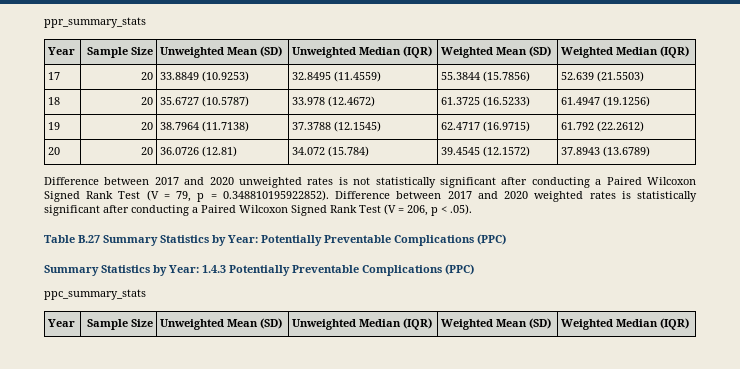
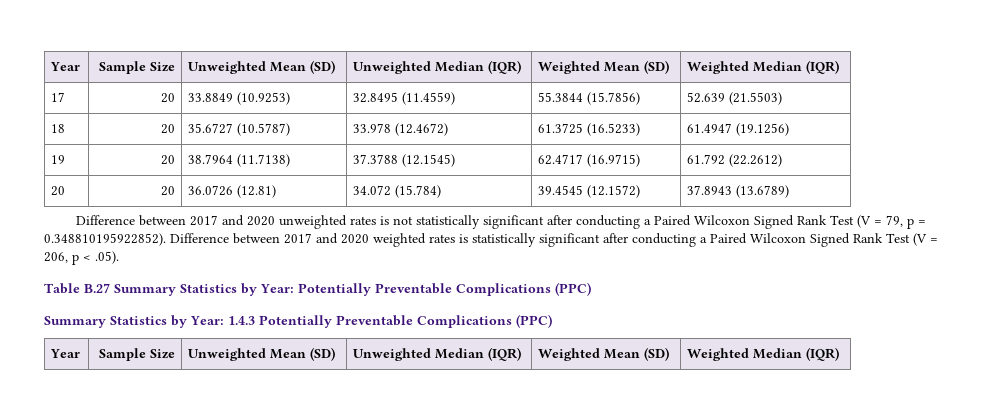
- ppr_summary_stats
- ppc_summary_stats

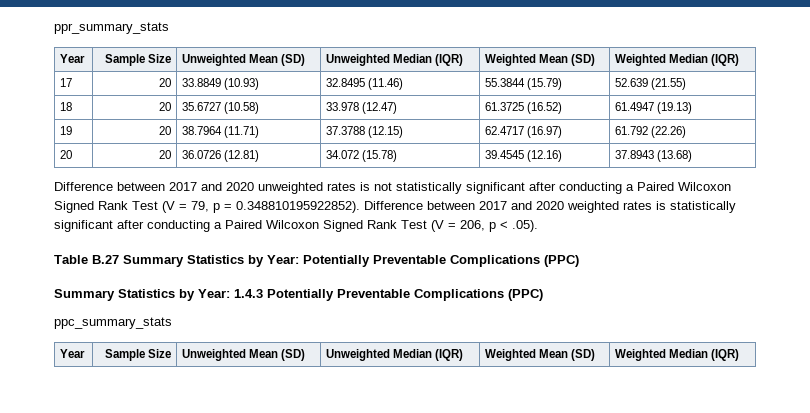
+ ppr_summary_stats
- 17 | 20 | 33.8849 (10.9253) | 32.8495 (11.4559) | 55.3844 (15.7856) | 52.639 (21.5503)
+ 17 | 20 | 33.8849 (10.93) | 32.8495 (11.46) | 55.3844 (15.79) | 52.639 (21.55)
- 18 | 20 | 35.6727 (10.5787) | 33.978 (12.4672) | 61.3725 (16.5233) | 61.4947 (19.1256)
+ 18 | 20 | 35.6727 (10.58) | 33.978 (12.47) | 61.3725 (16.52) | 61.4947 (19.13)
- 19 | 20 | 38.7964 (11.7138) | 37.3788 (12.1545) | 62.4717 (16.9715) | 61.792 (22.2612)
+ 19 | 20 | 38.7964 (11.71) | 37.3788 (12.15) | 62.4717 (16.97) | 61.792 (22.26)
- 20 | 20 | 36.0726 (12.81) | 34.072 (15.784) | 39.4545 (12.1572) | 37.8943 (13.6789)
+ 20 | 20 | 36.0726 (12.81) | 34.072 (15.78) | 39.4545 (12.16) | 37.8943 (13.68)
+ ppc_summary_stats

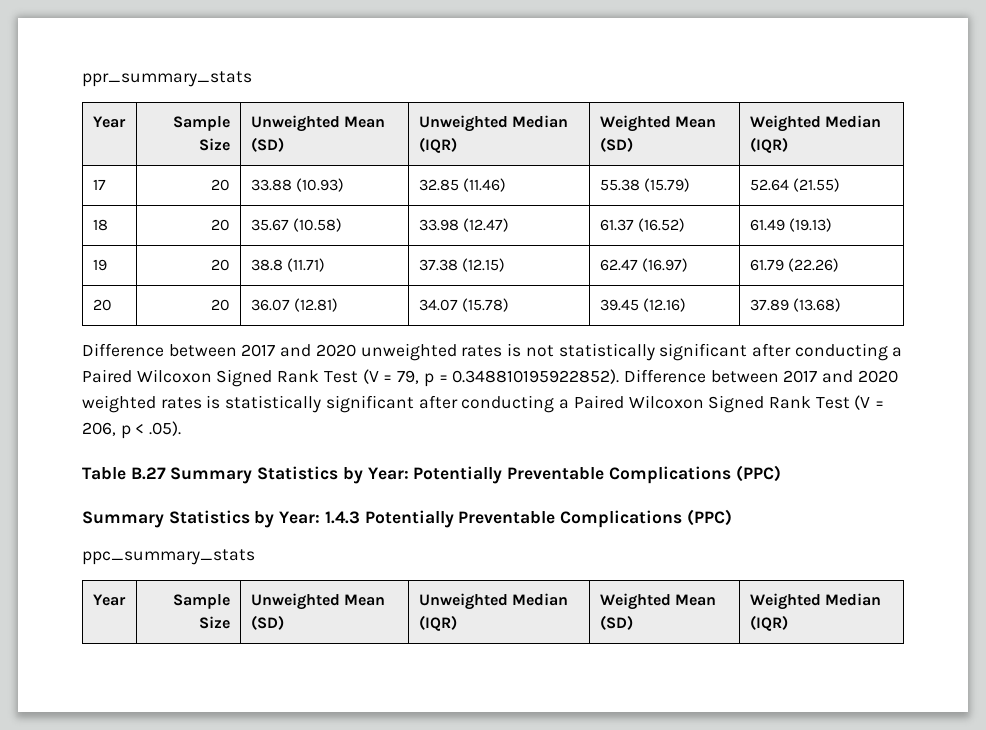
- 17 | 20 | 33.8849 (10.93) | 32.8495 (11.46) | 55.3844 (15.79) | 52.639 (21.55)
+ 17 | 20 | 33.88 (10.93) | 32.85 (11.46) | 55.38 (15.79) | 52.64 (21.55)
- 18 | 20 | 35.6727 (10.58) | 33.978 (12.47) | 61.3725 (16.52) | 61.4947 (19.13)
+ 18 | 20 | 35.67 (10.58) | 33.98 (12.47) | 61.37 (16.52) | 61.49 (19.13)
- 19 | 20 | 38.7964 (11.71) | 37.3788 (12.15) | 62.4717 (16.97) | 61.792 (22.26)
+ 19 | 20 | 38.8 (11.71) | 37.38 (12.15) | 62.47 (16.97) | 61.79 (22.26)
- 20 | 20 | 36.0726 (12.81) | 34.072 (15.78) | 39.4545 (12.16) | 37.8943 (13.68)
+ 20 | 20 | 36.07 (12.81) | 34.07 (15.78) | 39.45 (12.16) | 37.89 (13.68)

